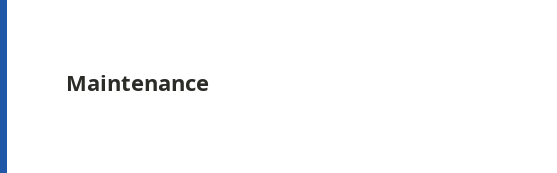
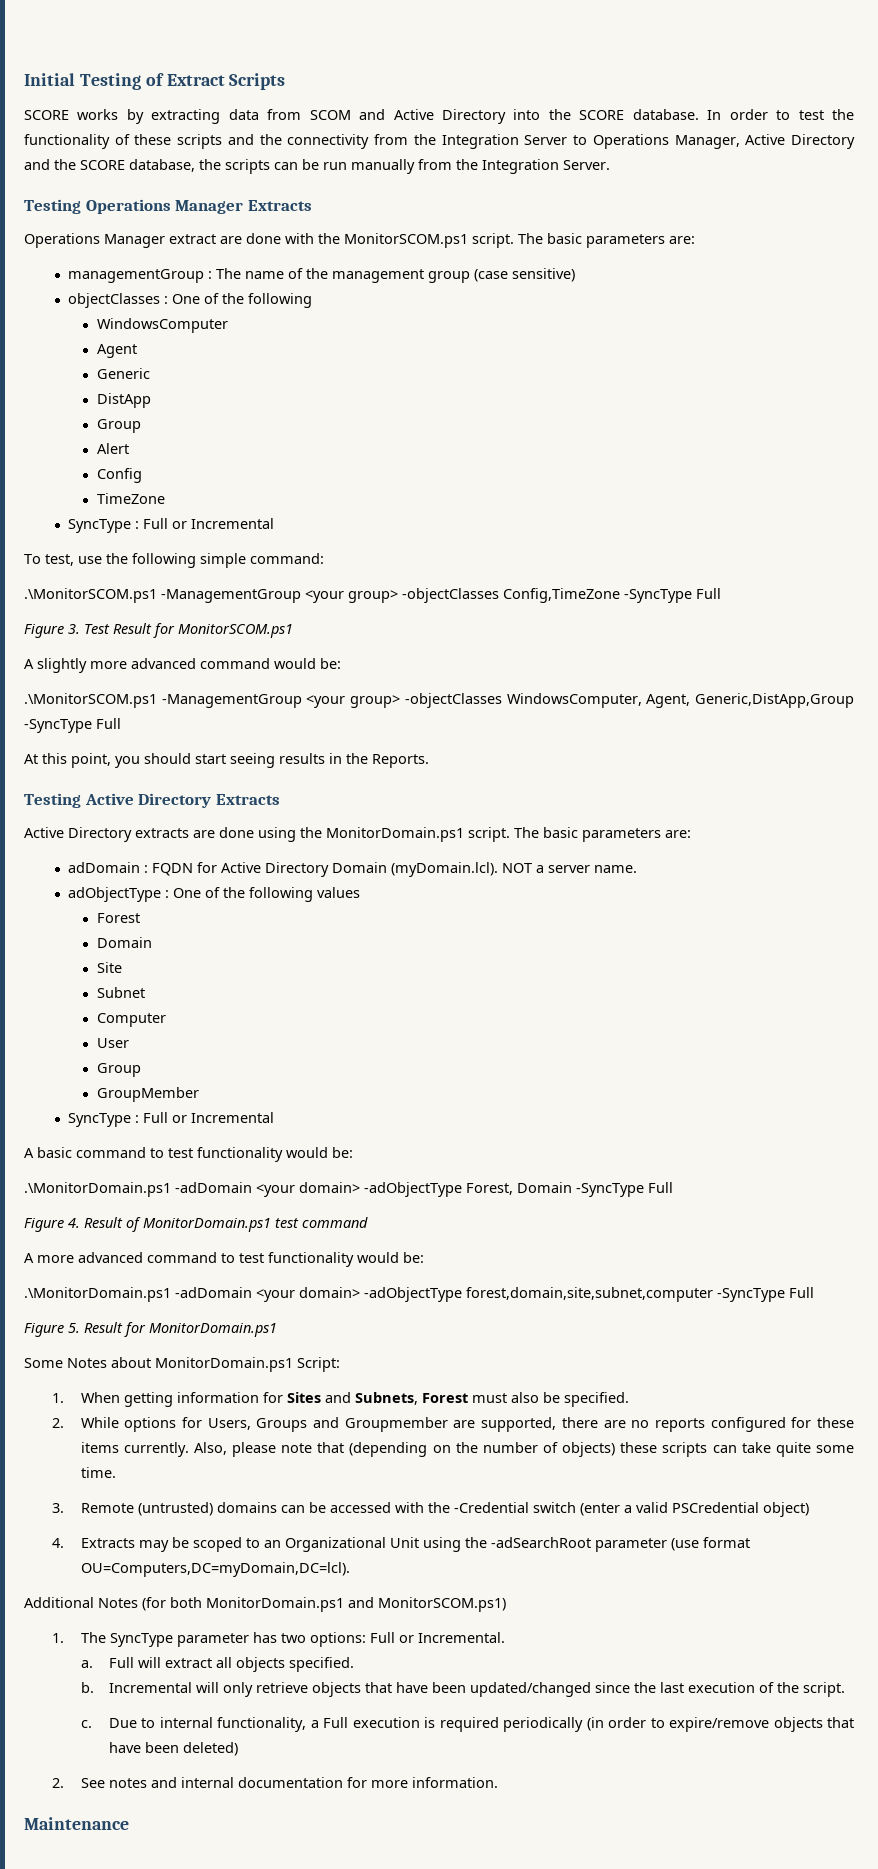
+ Initial Testing of Extract Scripts
+ SCORE works by extracting data from SCOM and Active Directory into the SCORE database. In order to test the functionality of these scripts and the connectivity from the Integration Server to Operations Manager, Active Directory and the SCORE database, the scripts can be run manually from the Integration Server.
+ Testing Operations Manager Extracts
+ Operations Manager extract are done with the MonitorSCOM.ps1 script. The basic parameters are:
+ managementGroup : The name of the management group (case sensitive)
+ objectClasses : One of the following
+ WindowsComputer
+ Agent
+ Generic
+ DistApp
+ Group
+ Alert
+ Config
+ TimeZone
+ SyncType : Full or Incremental
+ To test, use the following simple command:
+ .\MonitorSCOM.ps1 -ManagementGroup <your group> -objectClasses Config,TimeZone -SyncType Full
+ Figure 3. Test Result for MonitorSCOM.ps1
+ A slightly more advanced command would be:
+ .\MonitorSCOM.ps1 -ManagementGroup <your group> -objectClasses WindowsComputer, Agent, Generic,DistApp,Group -SyncType Full
+ At this point, you should start seeing results in the Reports.
+ Testing Active Directory Extracts
+ Active Directory extracts are done using the MonitorDomain.ps1 script. The basic parameters are:
+ adDomain : FQDN for Active Directory Domain (myDomain.lcl). NOT a server name.
+ adObjectType : One of the following values
+ Forest
+ Domain
+ Site
+ Subnet
+ Computer
+ User
+ Group
+ GroupMember
+ SyncType : Full or Incremental
+ A basic command to test functionality would be:
+ .\MonitorDomain.ps1 -adDomain <your domain> -adObjectType Forest, Domain -SyncType Full
+ Figure 4. Result of MonitorDomain.ps1 test command
+ A more advanced command to test functionality would be:
+ .\MonitorDomain.ps1 -adDomain <your domain> -adObjectType forest,domain,site,subnet,computer -SyncType Full
+ Figure 5. Result for MonitorDomain.ps1
+ Some Notes about MonitorDomain.ps1 Script:
+ 1. When getting information for Sites and Subnets, Forest must also be specified.
+ 2. While options for Users, Groups and Groupmember are supported, there are no reports configured for these items currently. Also, please note that (depending on the number of objects) these scripts can take quite some time.
+ 3. Remote (untrusted) domains can be accessed with the -Credential switch (enter a valid PSCredential object)
+ 4. Extracts may be scoped to an Organizational Unit using the -adSearchRoot parameter (use format OU=Computers,DC=myDomain,DC=lcl).
+ Additional Notes (for both MonitorDomain.ps1 and MonitorSCOM.ps1)
+ 1. The SyncType parameter has two options: Full or Incremental.
+ a. Full will extract all objects specified.
+ b. Incremental will only retrieve objects that have been updated/changed since the last execution of the script.
+ c. Due to internal functionality, a Full execution is required periodically (in order to expire/remove objects that have been deleted)
+ 2. See notes and internal documentation for more information.

